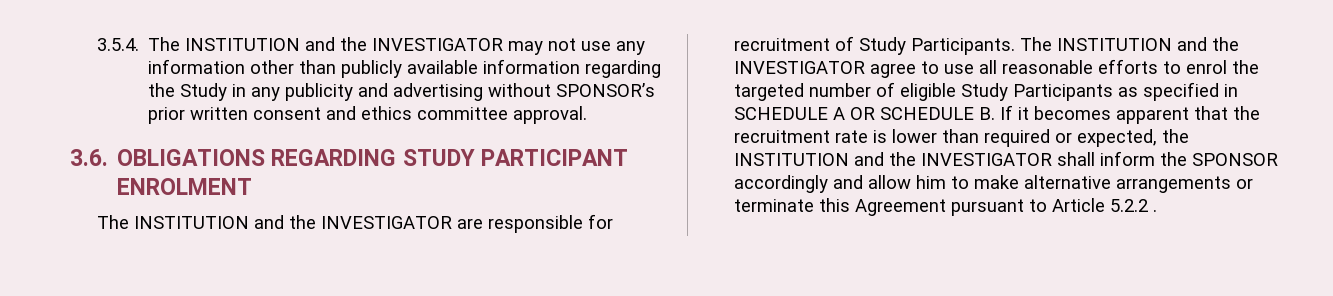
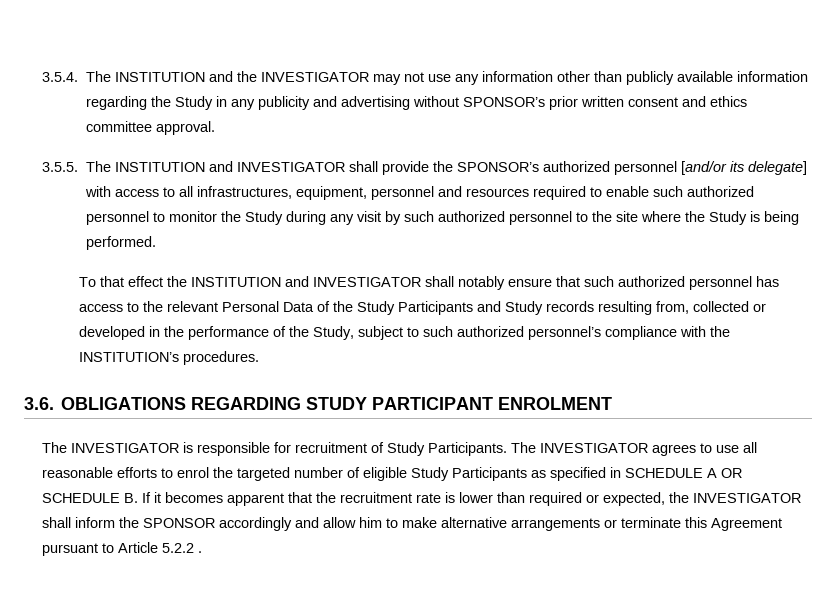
+ 3.5.5. The INSTITUTION and INVESTIGATOR shall provide the SPONSOR’s authorized personnel [and/or its delegate] with access to all infrastructures, equipment, personnel and resources required to enable such authorized personnel to monitor the Study during any visit by such authorized personnel to the site where the Study is being performed.
+ To that effect the INSTITUTION and INVESTIGATOR shall notably ensure that such authorized personnel has access to the relevant Personal Data of the Study Participants and Study records resulting from, collected or developed in the performance of the Study, subject to such authorized personnel’s compliance with the INSTITUTION’s procedures.
- The INSTITUTION and the INVESTIGATOR are responsible for recruitment of Study Participants.
+ The INVESTIGATOR is responsible for recruitment of Study Participants.
- The INSTITUTION and the INVESTIGATOR agree to use all reasonable efforts to enrol the targeted number of eligible Study Participants as specified in SCHEDULE A OR SCHEDULE B. If it becomes apparent that the recruitment rate is lower than required or expected, the INSTITUTION and the INVESTIGATOR shall inform the SPONSOR accordingly and allow him to make alternative arrangements or terminate this Agreement pursuant to Article 5.2.2 .
+ The INVESTIGATOR agrees to use all reasonable efforts to enrol the targeted number of eligible Study Participants as specified in SCHEDULE A OR SCHEDULE B. If it becomes apparent that the recruitment rate is lower than required or expected, the INVESTIGATOR shall inform the SPONSOR accordingly and allow him to make alternative arrangements or terminate this Agreement pursuant to Article 5.2.2 .

